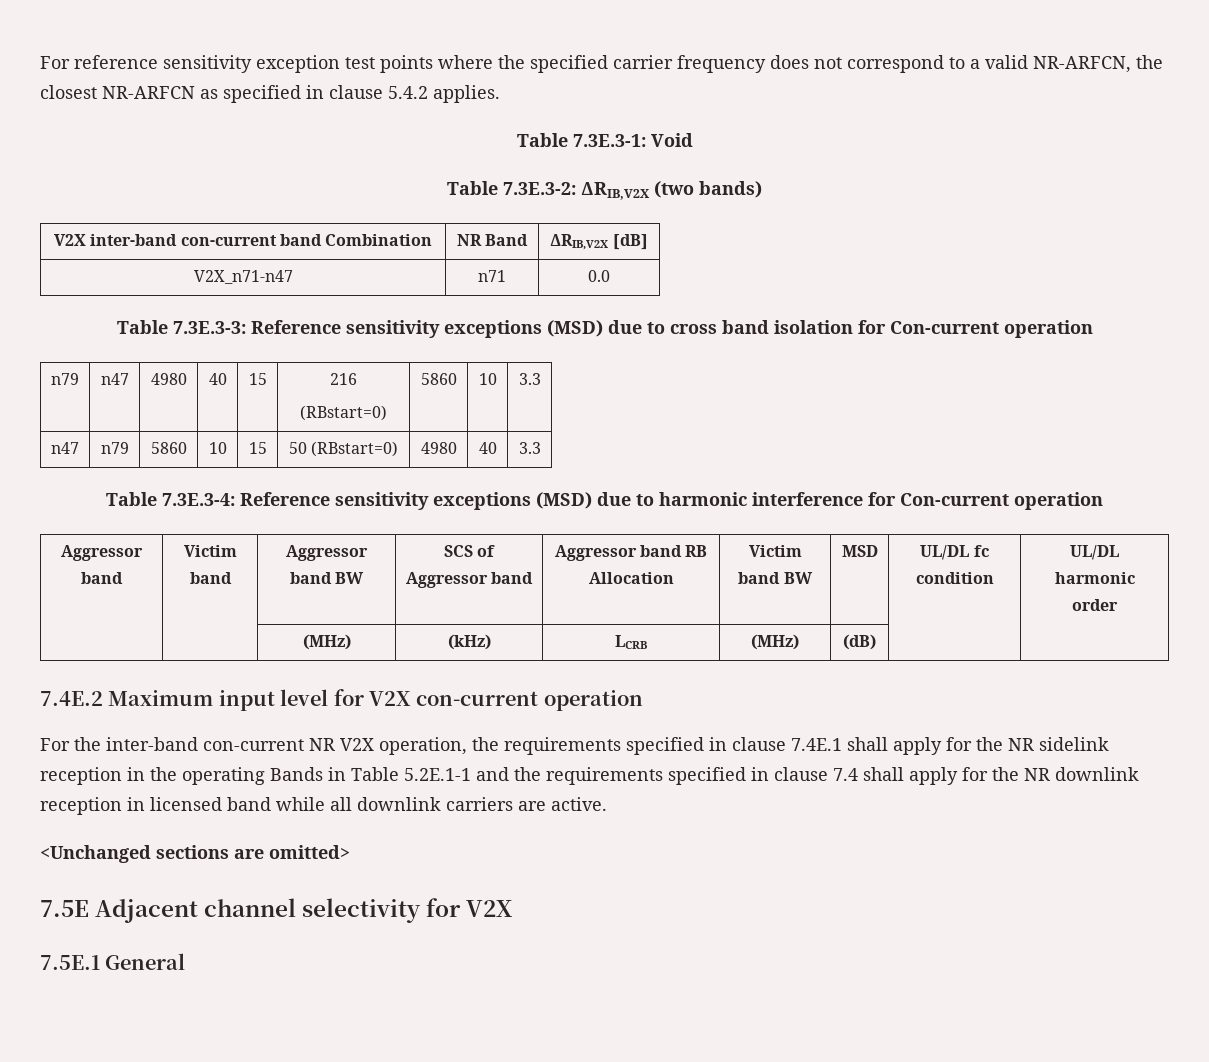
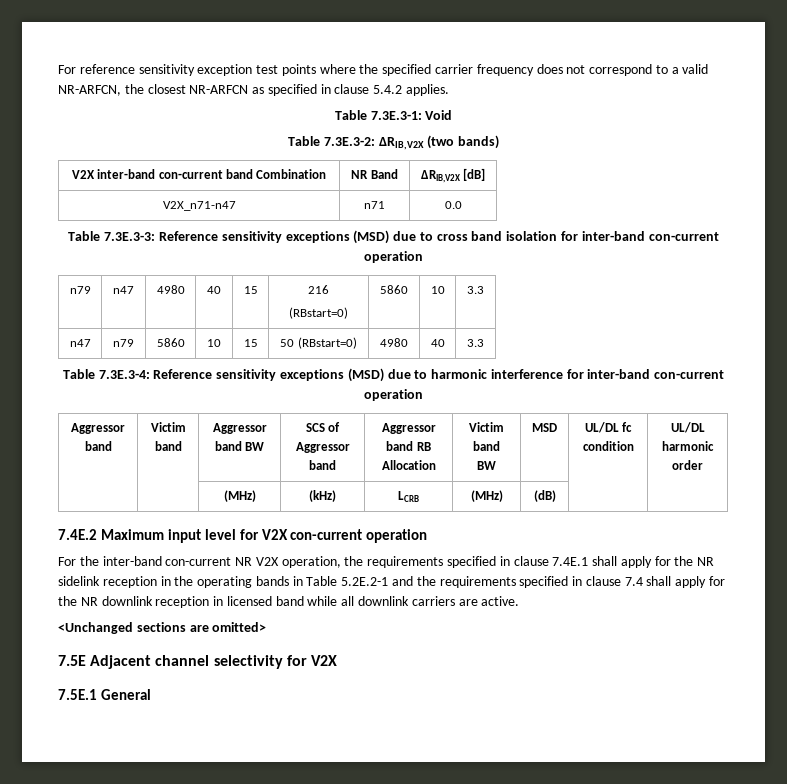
- Table 7.3E.3-3: Reference sensitivity exceptions (MSD) due to cross band isolation for Con-current operation
+ Table 7.3E.3-3: Reference sensitivity exceptions (MSD) due to cross band isolation for inter-band con-current operation
- Table 7.3E.3-4: Reference sensitivity exceptions (MSD) due to harmonic interference for Con-current operation
+ Table 7.3E.3-4: Reference sensitivity exceptions (MSD) due to harmonic interference for inter-band con-current operation
- For the inter-band con-current NR V2X operation, the requirements specified in clause 7.4E.1 shall apply for the NR sidelink reception in the operating Bands in Table 5.2E.1-1 and the requirements specified in clause 7.4 shall apply for the NR downlink reception in licensed band while all downlink carriers are active.
+ For the inter-band con-current NR V2X operation, the requirements specified in clause 7.4E.1 shall apply for the NR sidelink reception in the operating bands in Table 5.2E.2-1 and the requirements specified in clause 7.4 shall apply for the NR downlink reception in licensed band while all downlink carriers are active.

